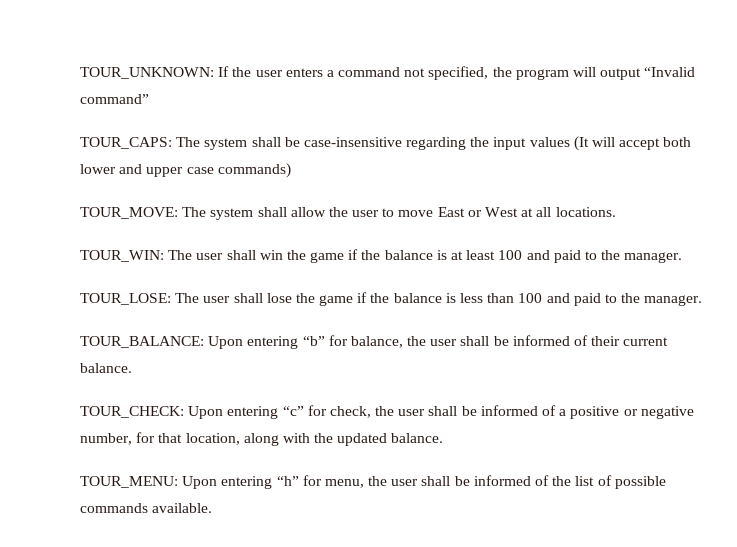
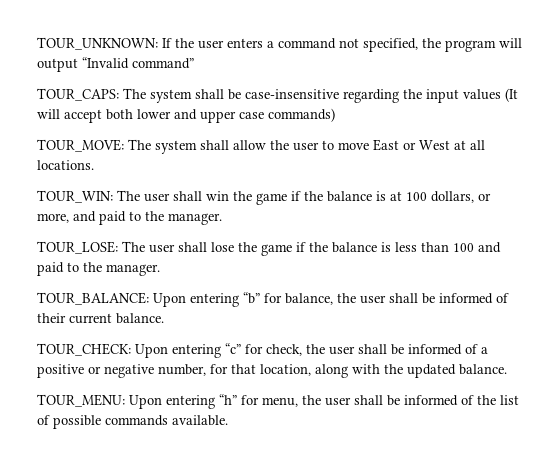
- TOUR_WIN: The user shall win the game if the balance is at least 100 and paid to the manager.
+ TOUR_WIN: The user shall win the game if the balance is at 100 dollars, or more, and paid to the manager.

